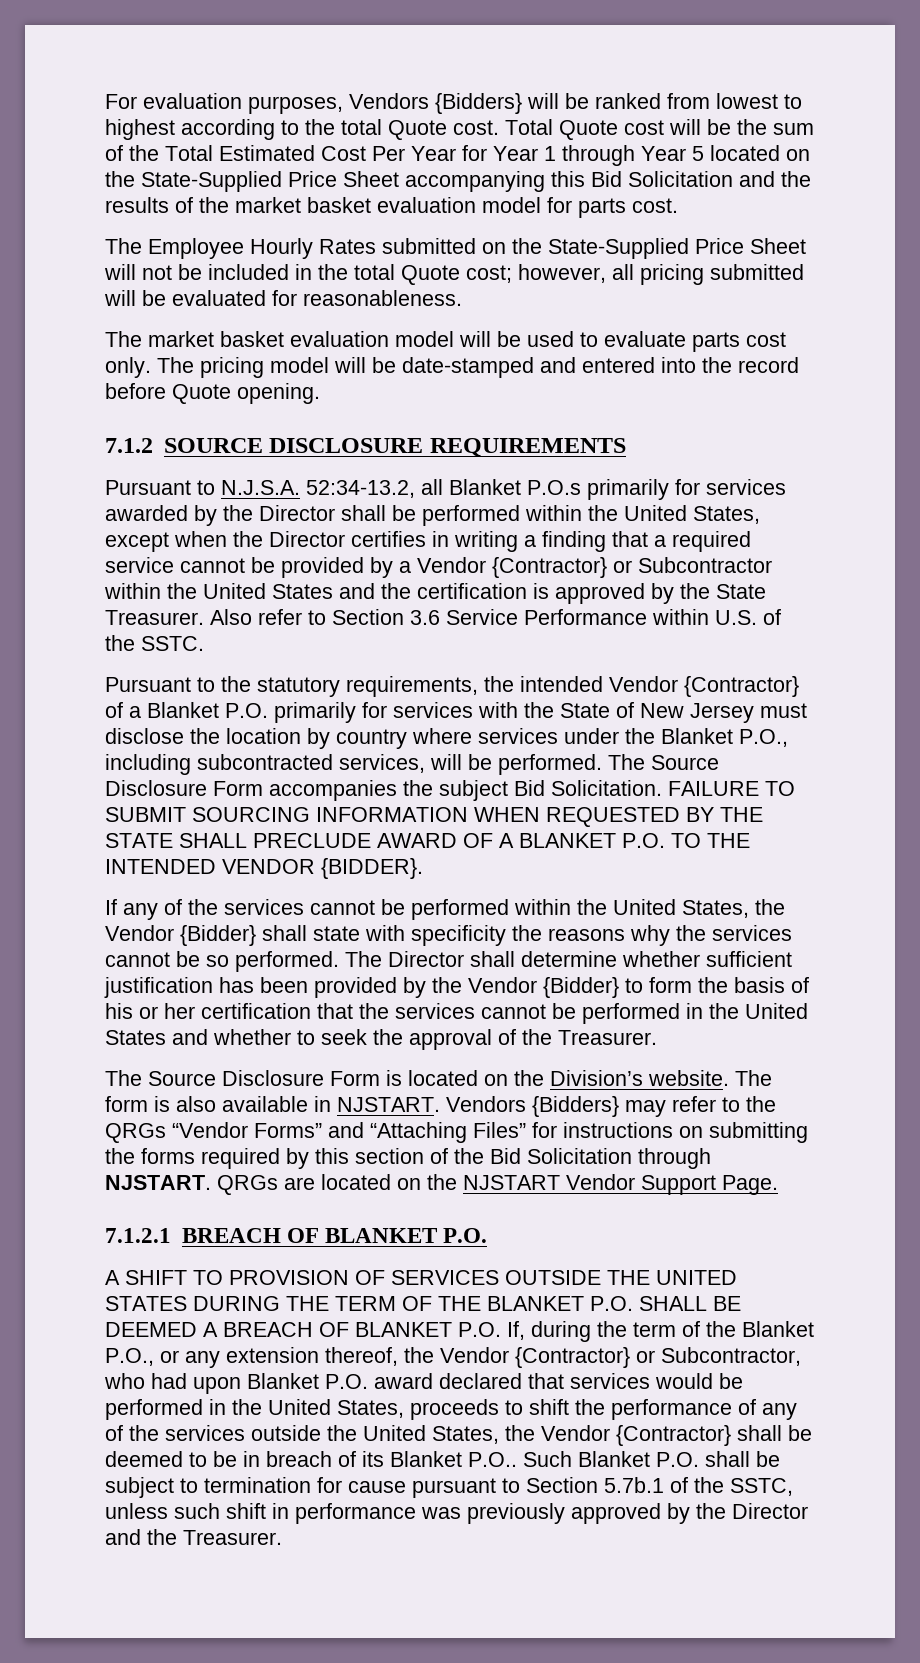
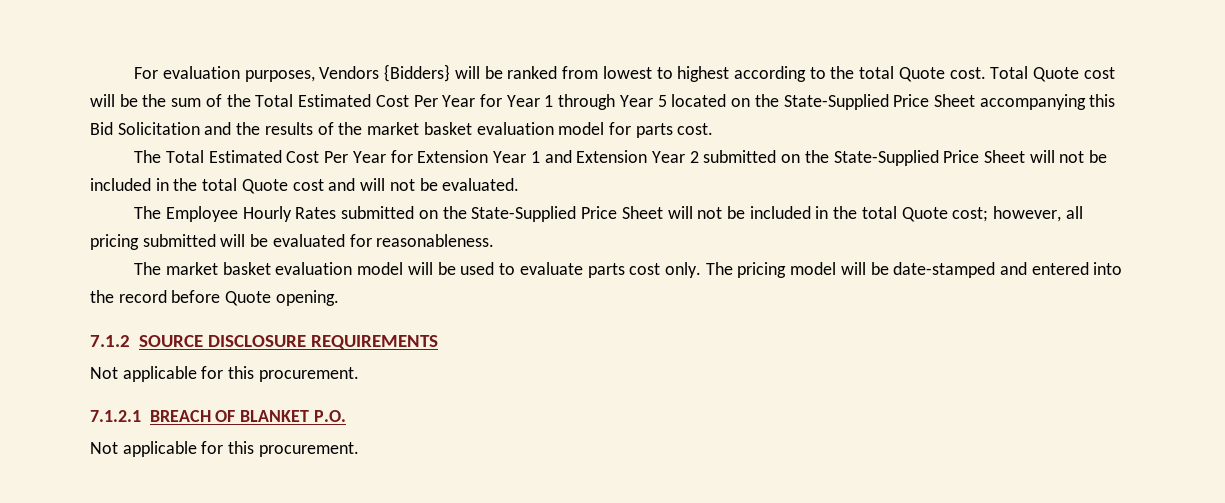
+ The Total Estimated Cost Per Year for Extension Year 1 and Extension Year 2 submitted on the State-Supplied Price Sheet will not be included in the total Quote cost and will not be evaluated.
  7.1.2 SOURCE DISCLOSURE REQUIREMENTS
- Pursuant to N.J.S.A. 52:34-13.2, all Blanket P.O.s primarily for services awarded by the Director shall be performed within the United States, except when the Director certifies in writing a finding that a required service cannot be provided by a Vendor {Contractor} or Subcontractor within the United States and the certification is approved by the State Treasurer. Also refer to Section 3.6 Service Performance within U.S. of the SSTC.
- Pursuant to the statutory requirements, the intended Vendor {Contractor} of a Blanket P.O. primarily for services with the State of New Jersey must disclose the location by country where services under the Blanket P.O., including subcontracted services, will be performed. The Source Disclosure Form accompanies the subject Bid Solicitation. FAILURE TO SUBMIT SOURCING INFORMATION WHEN REQUESTED BY THE STATE SHALL PRECLUDE AWARD OF A BLANKET P.O. TO THE INTENDED VENDOR {BIDDER}.
- If any of the services cannot be performed within the United States, the Vendor {Bidder} shall state with specificity the reasons why the services cannot be so performed. The Director shall determine whether sufficient justification has been provided by the Vendor {Bidder} to form the basis of his or her certification that the services cannot be performed in the United States and whether to seek the approval of the Treasurer.
- The Source Disclosure Form is located on the Division’s website. The form is also available in NJSTART. Vendors {Bidders} may refer to the QRGs “Vendor Forms” and “Attaching Files” for instructions on submitting the forms required by this section of the Bid Solicitation through NJSTART. QRGs are located on the NJSTART Vendor Support Page.
+ Not applicable for this procurement.
  7.1.2.1 BREACH OF BLANKET P.O.
- A SHIFT TO PROVISION OF SERVICES OUTSIDE THE UNITED STATES DURING THE TERM OF THE BLANKET P.O. SHALL BE DEEMED A BREACH OF BLANKET P.O. If, during the term of the Blanket P.O., or any extension thereof, the Vendor {Contractor} or Subcontractor, who had upon Blanket P.O. award declared that services would be performed in the United States, proceeds to shift the performance of any of the services outside the United States, the Vendor {Contractor} shall be deemed to be in breach of its Blanket P.O.. Such Blanket P.O. shall be subject to termination for cause pursuant to Section 5.7b.1 of the SSTC, unless such shift in performance was previously approved by the Director and the Treasurer.
+ Not applicable for this procurement.

